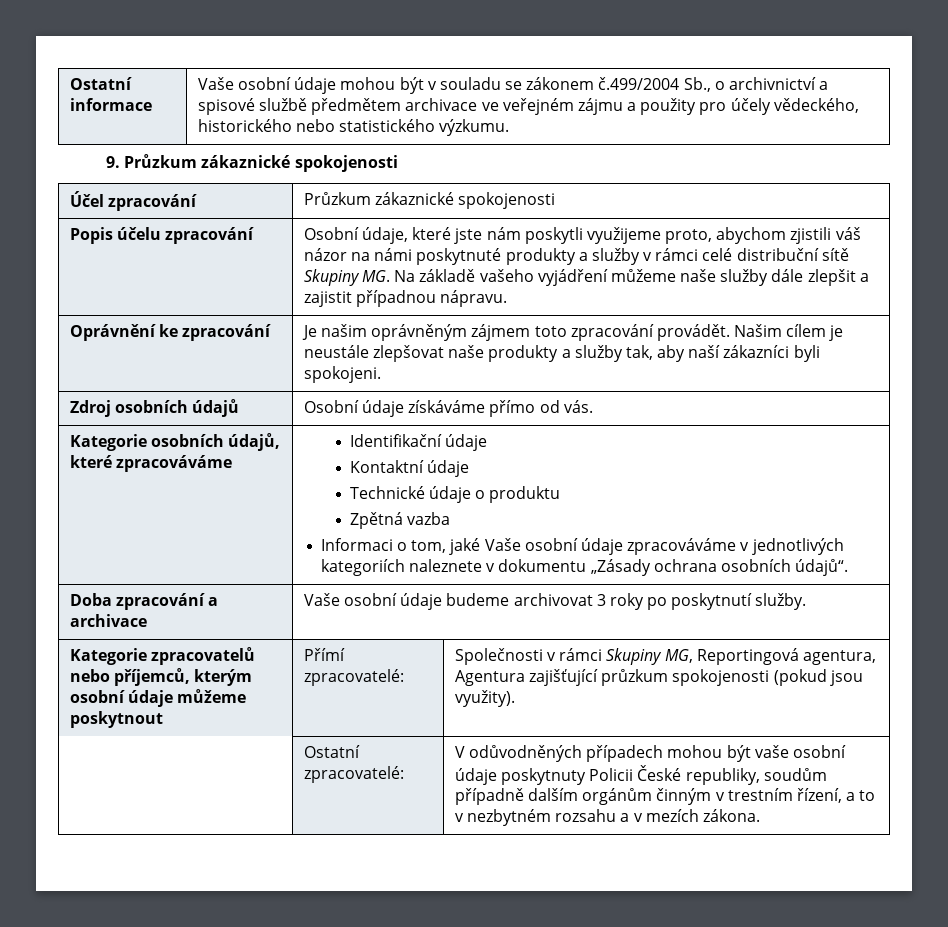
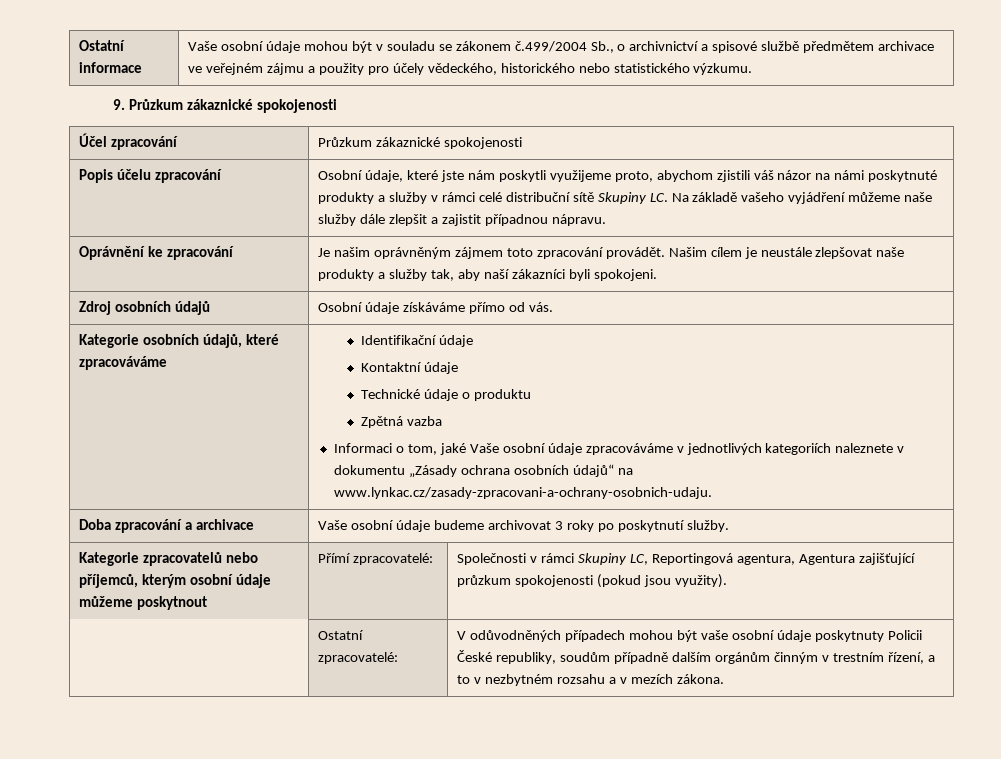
- Osobní údaje, které jste nám poskytli využijeme proto, abychom zjistili váš názor na námi poskytnuté produkty a služby v rámci celé distribuční sítě Skupiny MG. Na základě vašeho vyjádření můžeme naše služby dále zlepšit a zajistit případnou nápravu.
+ Osobní údaje, které jste nám poskytli využijeme proto, abychom zjistili váš názor na námi poskytnuté produkty a služby v rámci celé distribuční sítě Skupiny LC. Na základě vašeho vyjádření můžeme naše služby dále zlepšit a zajistit případnou nápravu.
  Kategorie osobních údajů, které zpracováváme | Identifikační údaje
  Kontaktní údaje
  Technické údaje o produktu
  Zpětná vazba
- Informaci o tom, jaké Vaše osobní údaje zpracováváme v jednotlivých kategoriích naleznete v dokumentu „Zásady ochrana osobních údajů“.
+ Informaci o tom, jaké Vaše osobní údaje zpracováváme v jednotlivých kategoriích naleznete v dokumentu „Zásady ochrana osobních údajů“ na www.lynkac.cz/zasady-zpracovani-a-ochrany-osobnich-udaju.
- Kategorie zpracovatelů nebo příjemců, kterým osobní údaje můžeme poskytnout | Přímí zpracovatelé: | Společnosti v rámci Skupiny MG, Reportingová agentura, Agentura zajišťující průzkum spokojenosti (pokud jsou využity).
+ Kategorie zpracovatelů nebo příjemců, kterým osobní údaje můžeme poskytnout | Přímí zpracovatelé: | Společnosti v rámci Skupiny LC, Reportingová agentura, Agentura zajišťující průzkum spokojenosti (pokud jsou využity).

